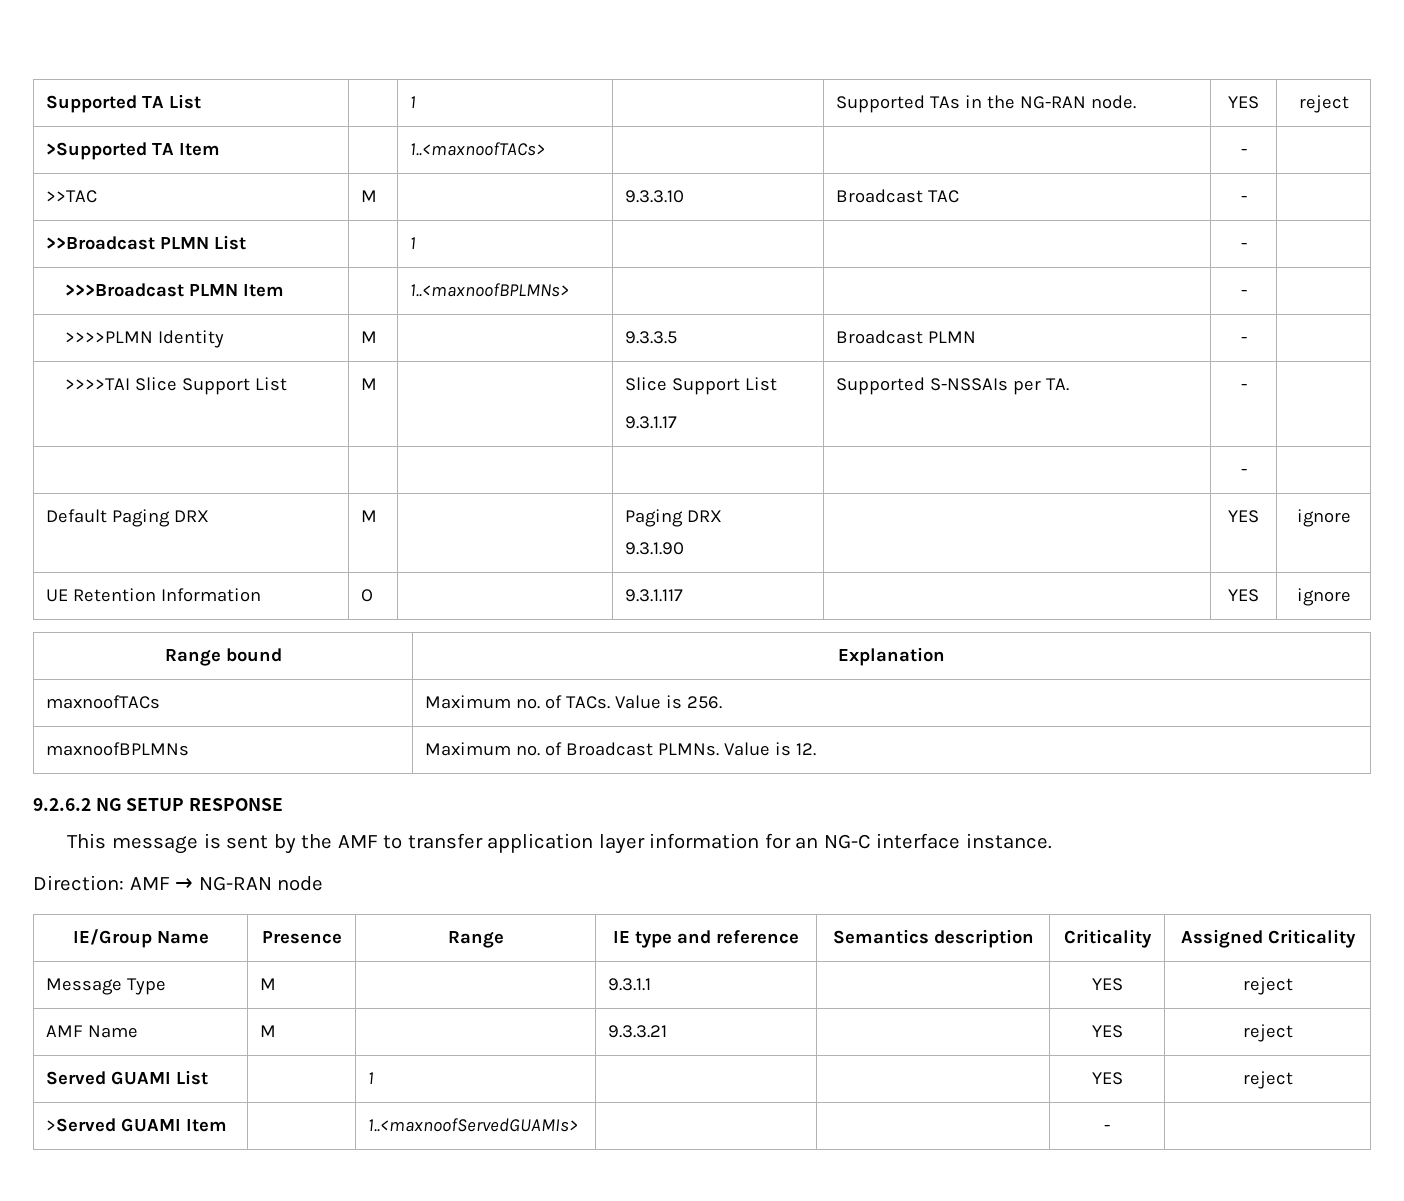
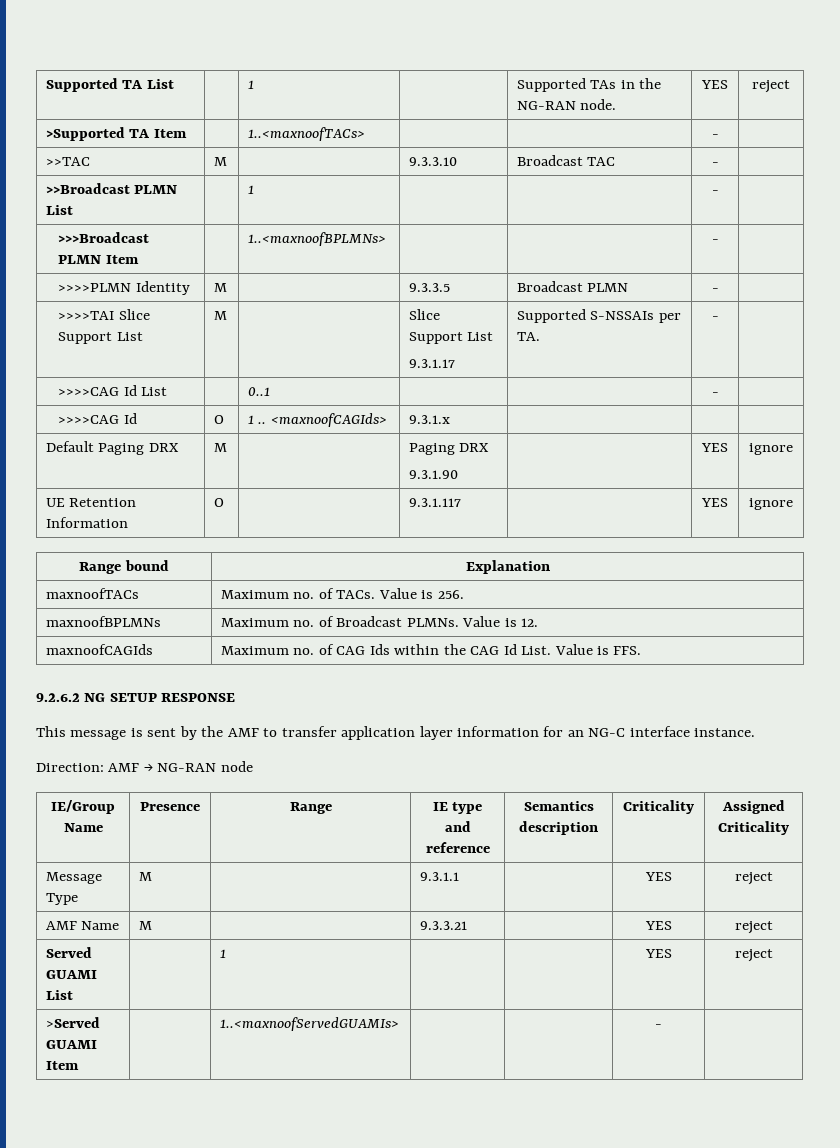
  >>>>TAI Slice Support List | M | | Slice Support List
  9.3.1.17 | Supported S-NSSAIs per TA. | - |
- | | | | | - |
+ >>>>CAG Id List | | 0..1 | | | - |
+ >>>>CAG Id | O | 1 .. <maxnoofCAGIds> | 9.3.1.x | | |
+ maxnoofCAGIds | Maximum no. of CAG Ids within the CAG Id List. Value is FFS.

